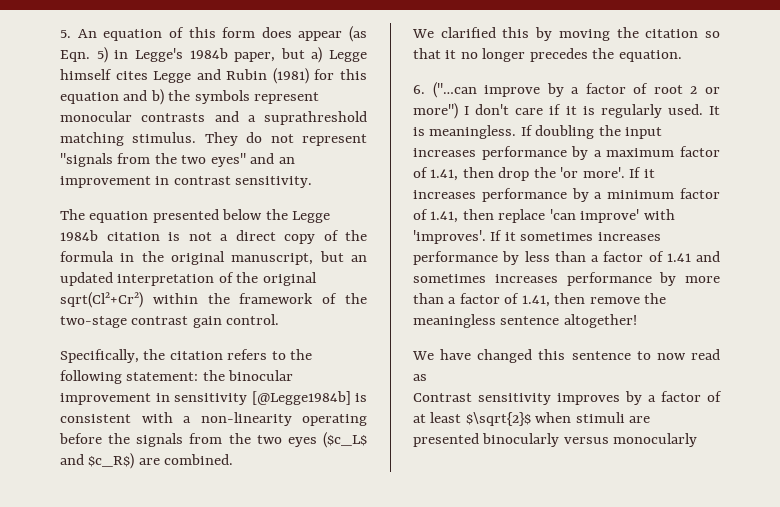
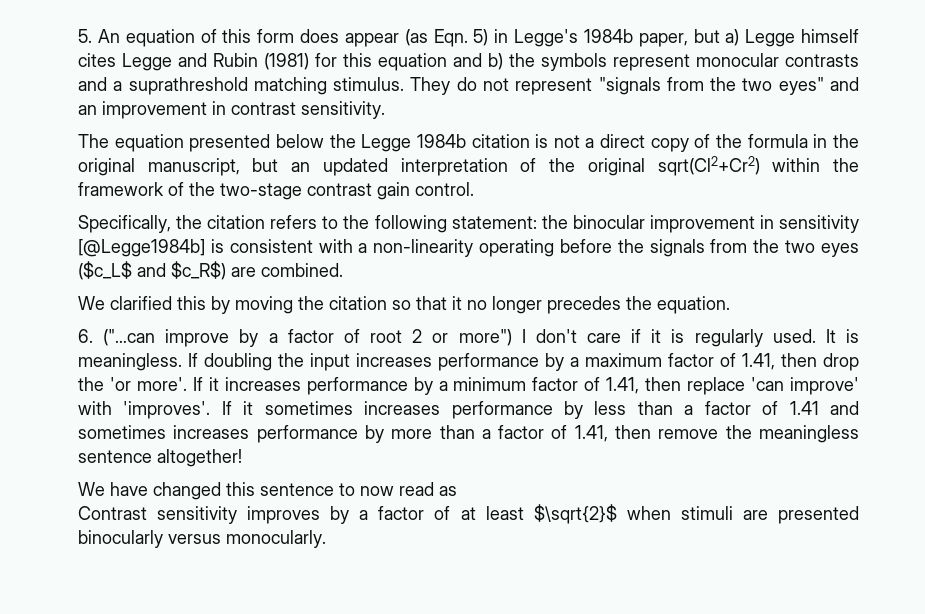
- Contrast sensitivity improves by a factor of at least $\sqrt{2}$ when stimuli are presented binocularly versus monocularly
+ Contrast sensitivity improves by a factor of at least $\sqrt{2}$ when stimuli are presented binocularly versus monocularly.

